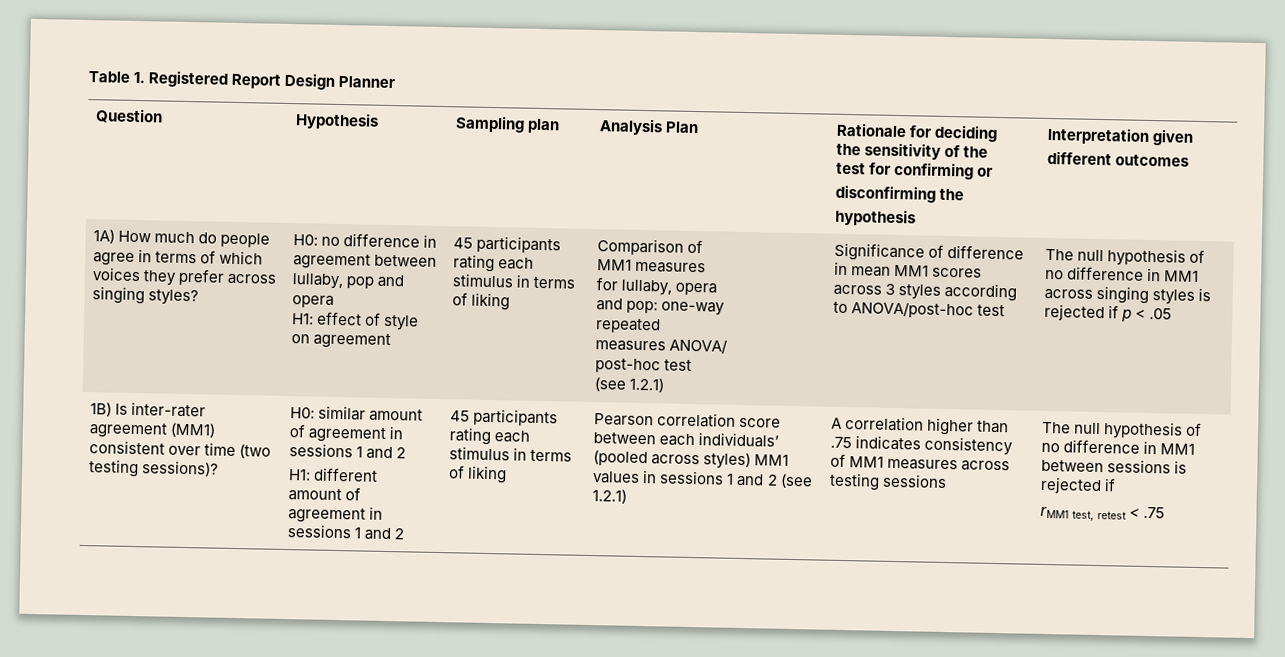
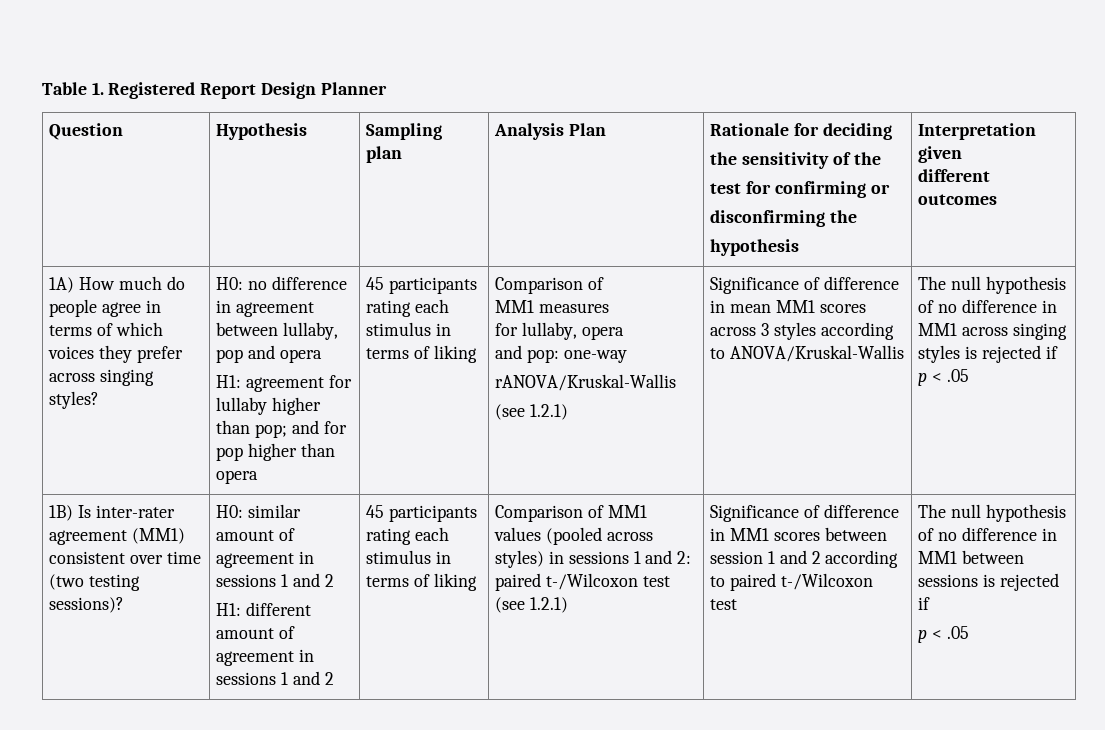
- H1: effect of style on agreement
+ H1: agreement for lullaby higher than pop; and for pop higher than opera
- repeated
- measures ANOVA/
- post-hoc test
+ rANOVA/Kruskal-Wallis
- Significance of difference in mean MM1 scores across 3 styles according to ANOVA/post-hoc test
+ Significance of difference in mean MM1 scores across 3 styles according to ANOVA/Kruskal-Wallis
- Pearson correlation score between each individuals’ (pooled across styles) MM1 values in sessions 1 and 2 (see 1.2.1) | A correlation higher than .75 indicates consistency of MM1 measures across testing sessions
+ Comparison of MM1 values (pooled across styles) in sessions 1 and 2: paired t-/Wilcoxon test (see 1.2.1) | Significance of difference in MM1 scores between session 1 and 2 according to paired t-/Wilcoxon test
  The null hypothesis of no difference in MM1 between sessions is rejected if
- rMM1 test, retest < .75
+ p < .05

